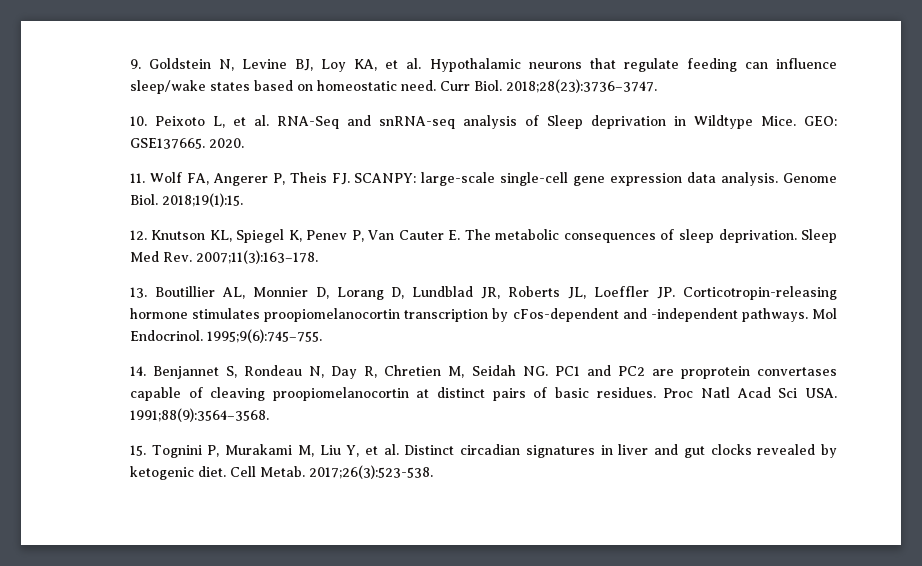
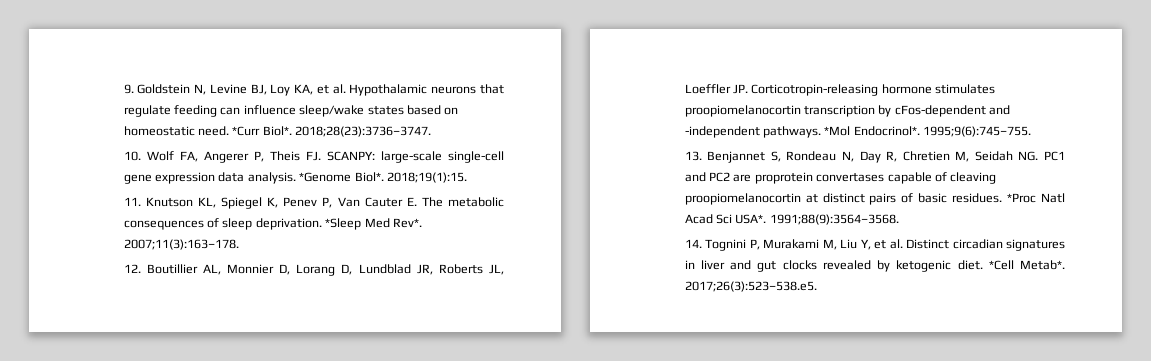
- Curr Biol.
+ *Curr Biol*.
- 10. Peixoto L, et al. RNA-Seq and snRNA-seq analysis of Sleep deprivation in Wildtype Mice. GEO: GSE137665. 2020.
- 11. Wolf FA, Angerer P, Theis FJ. SCANPY: large-scale single-cell gene expression data analysis.
+ 10. Wolf FA, Angerer P, Theis FJ. SCANPY: large-scale single-cell gene expression data analysis.
- Genome Biol.
+ *Genome Biol*.
- 12. Knutson KL, Spiegel K, Penev P, Van Cauter E. The metabolic consequences of sleep deprivation.
+ 11. Knutson KL, Spiegel K, Penev P, Van Cauter E. The metabolic consequences of sleep deprivation.
- Sleep Med Rev. 2007;11(3):163–178.
+ *Sleep Med Rev*. 2007;11(3):163–178.
- 13. Boutillier AL, Monnier D, Lorang D, Lundblad JR, Roberts JL, Loeffler JP. Corticotropin-releasing hormone stimulates proopiomelanocortin transcription by cFos-dependent and -independent pathways.
+ 12. Boutillier AL, Monnier D, Lorang D, Lundblad JR, Roberts JL, Loeffler JP. Corticotropin-releasing hormone stimulates proopiomelanocortin transcription by cFos-dependent and -independent pathways.
- Mol Endocrinol.
+ *Mol Endocrinol*.
- 14. Benjannet S, Rondeau N, Day R, Chretien M, Seidah NG. PC1 and PC2 are proprotein convertases capable of cleaving proopiomelanocortin at distinct pairs of basic residues.
+ 13. Benjannet S, Rondeau N, Day R, Chretien M, Seidah NG. PC1 and PC2 are proprotein convertases capable of cleaving proopiomelanocortin at distinct pairs of basic residues.
- Proc Natl Acad Sci USA. 1991;88(9):3564–3568.
+ *Proc Natl Acad Sci USA*. 1991;88(9):3564–3568.
- 15. Tognini P, Murakami M, Liu Y, et al. Distinct circadian signatures in liver and gut clocks revealed by ketogenic diet.
+ 14. Tognini P, Murakami M, Liu Y, et al. Distinct circadian signatures in liver and gut clocks revealed by ketogenic diet.
- Cell Metab. 2017;26(3):523-538.
+ *Cell Metab*. 2017;26(3):523–538.e5.

